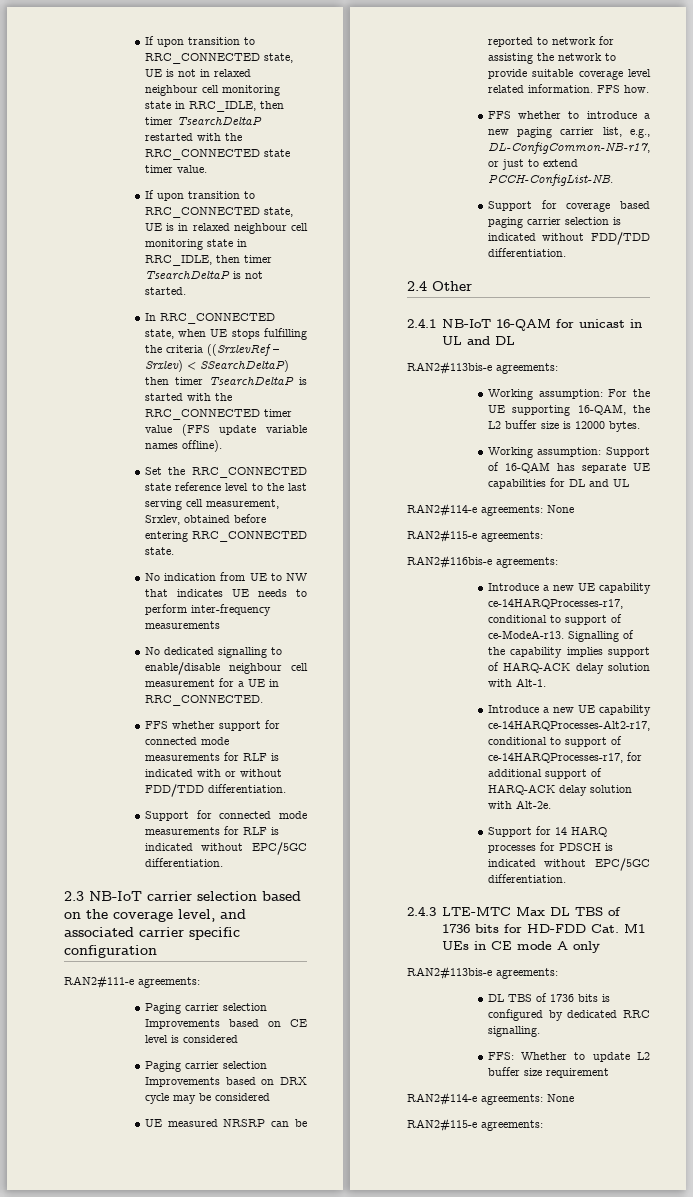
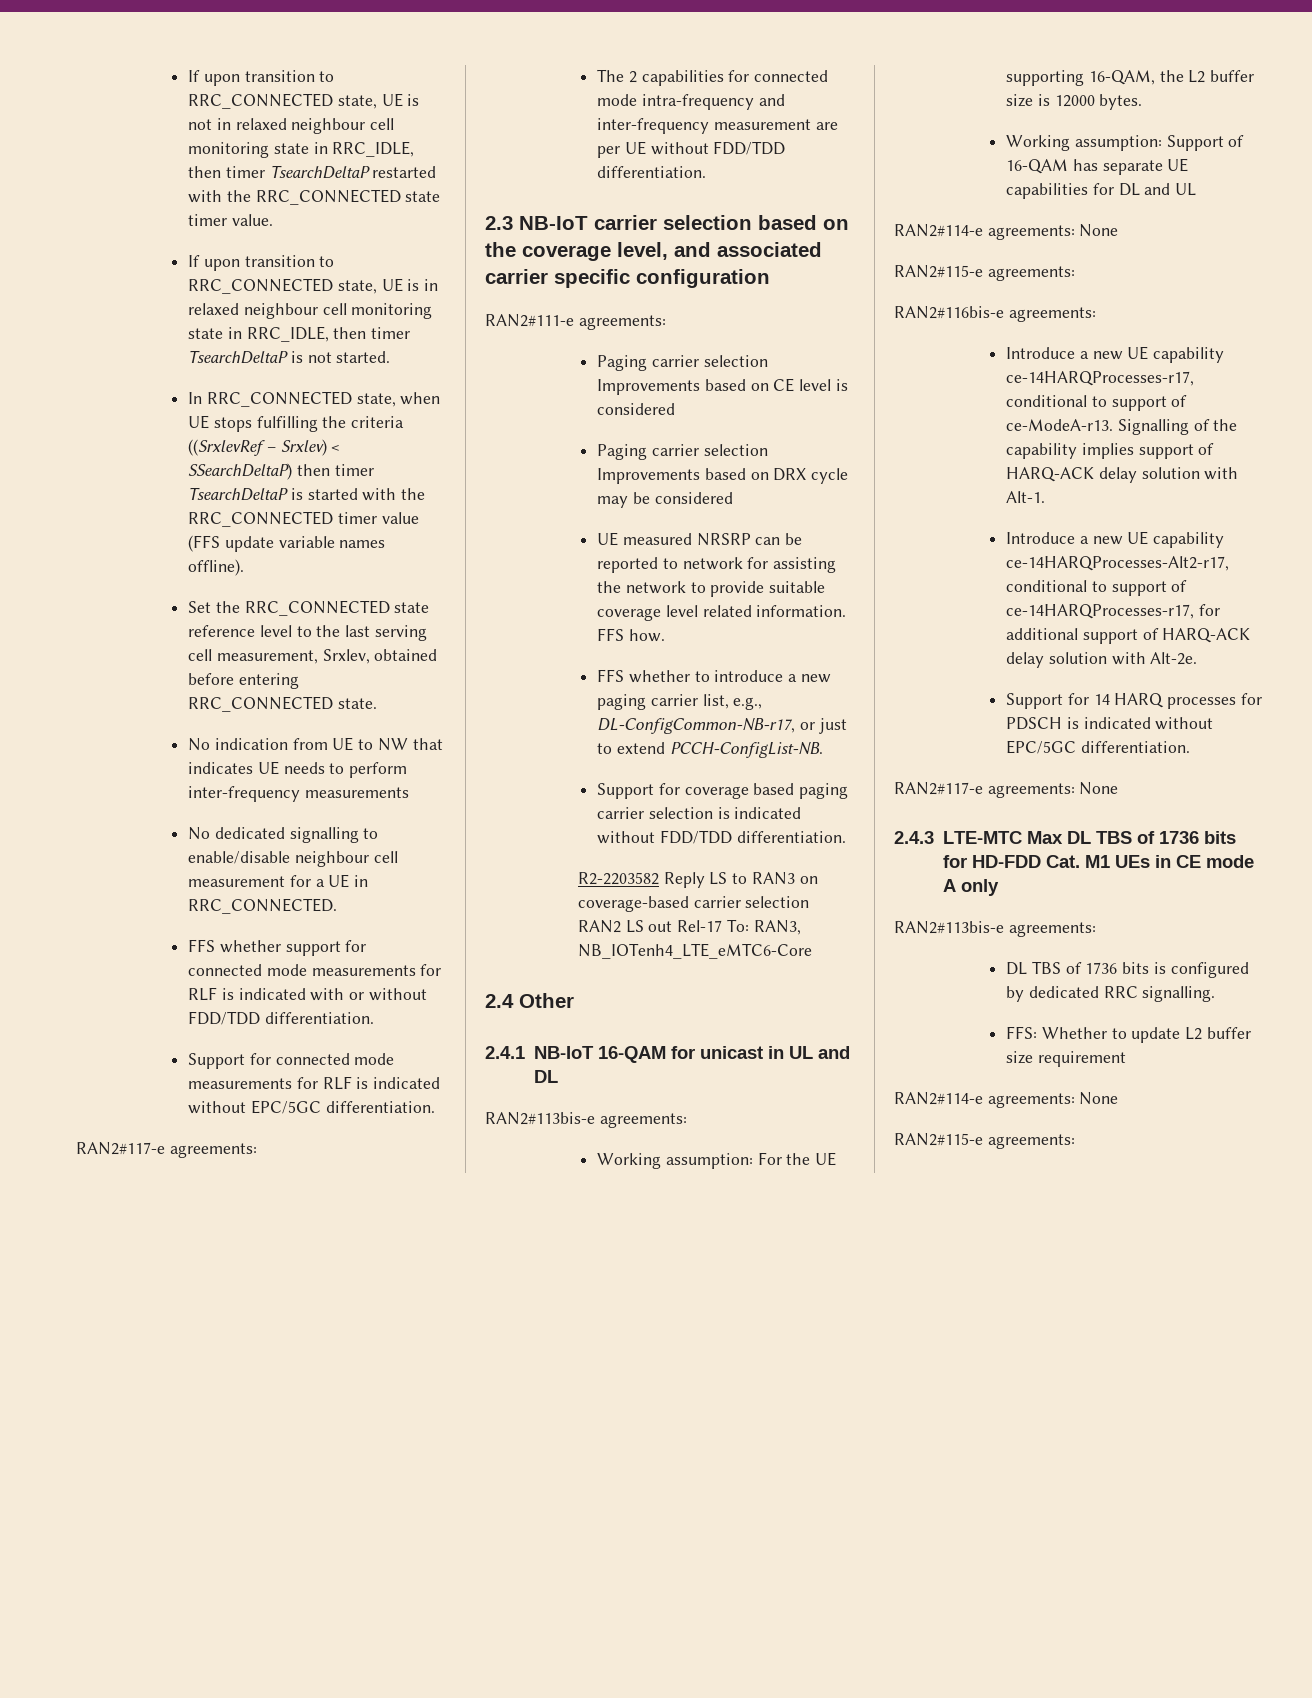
  Support for connected mode measurements for RLF is indicated without EPC/5GC differentiation.
+ RAN2#117-e agreements:
+ The 2 capabilities for connected mode intra-frequency and inter-frequency measurement are per UE without FDD/TDD differentiation.
+ R2-2203582 Reply LS to RAN3 on coverage-based carrier selection RAN2 LS out Rel-17 To: RAN3, NB_IOTenh4_LTE_eMTC6-Core
+ RAN2#117-e agreements: None

